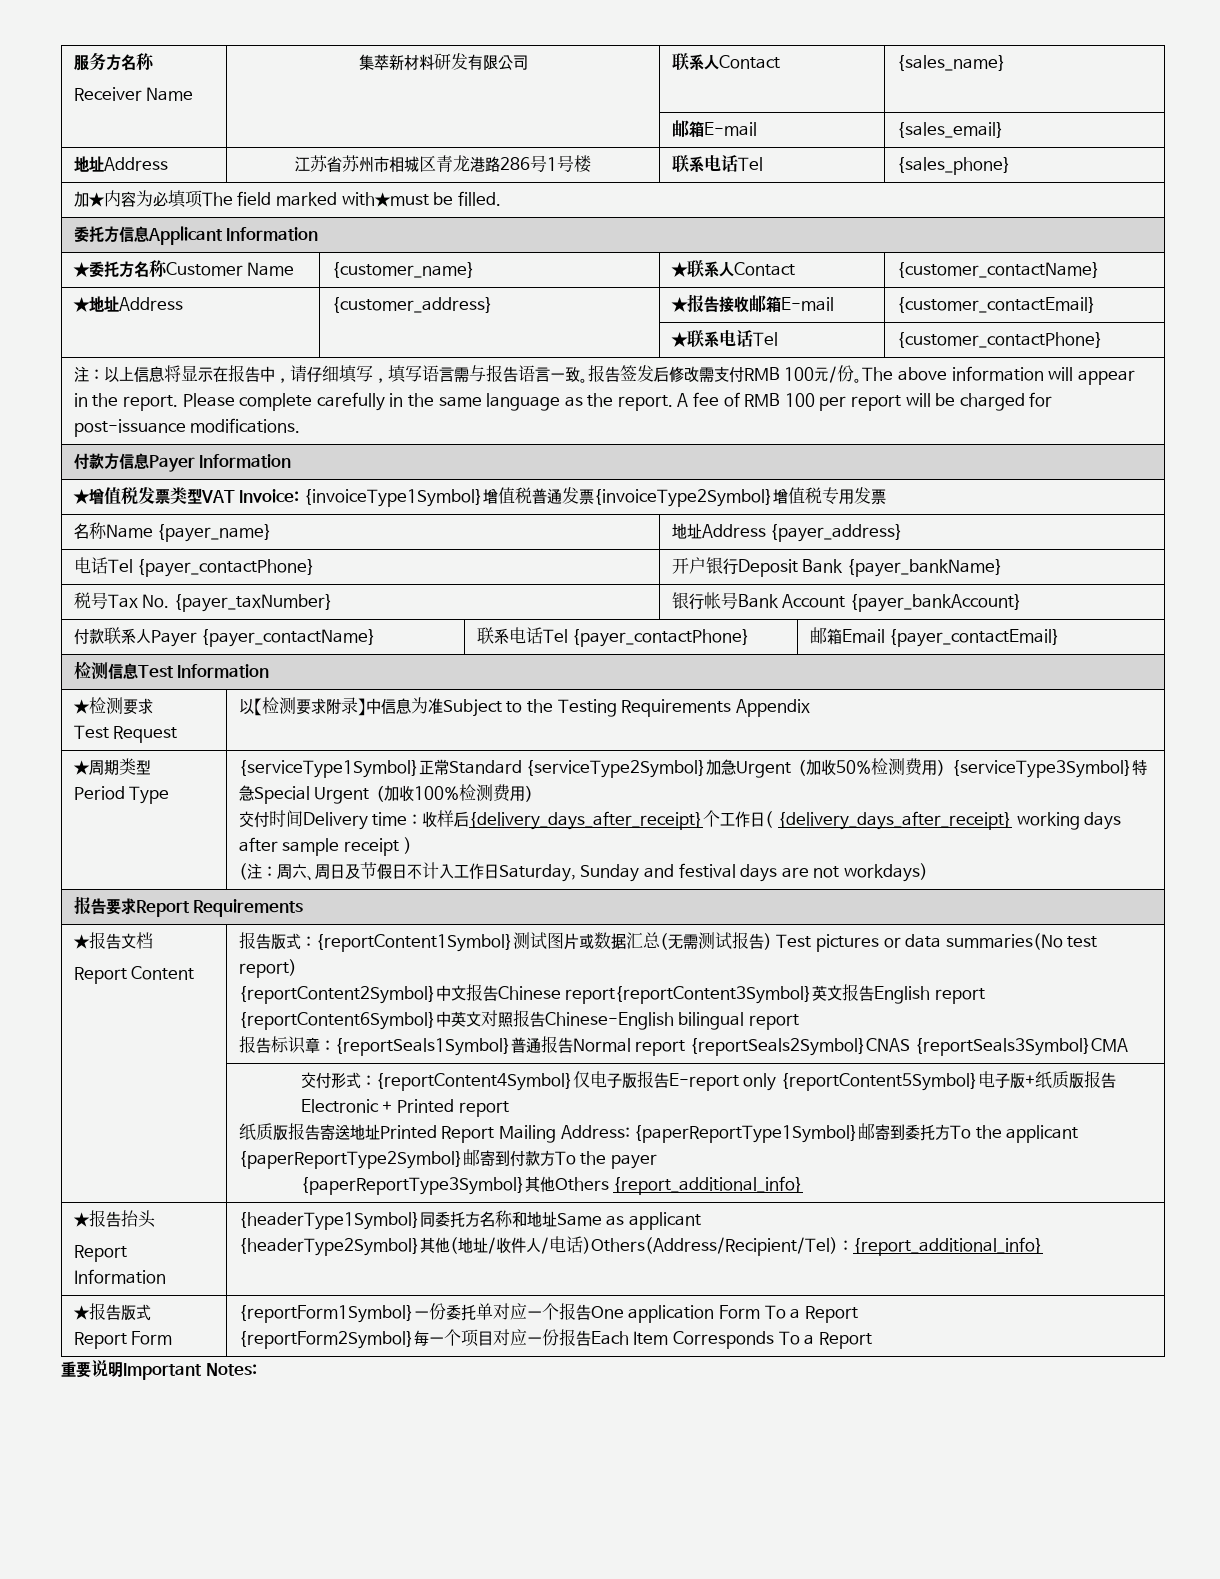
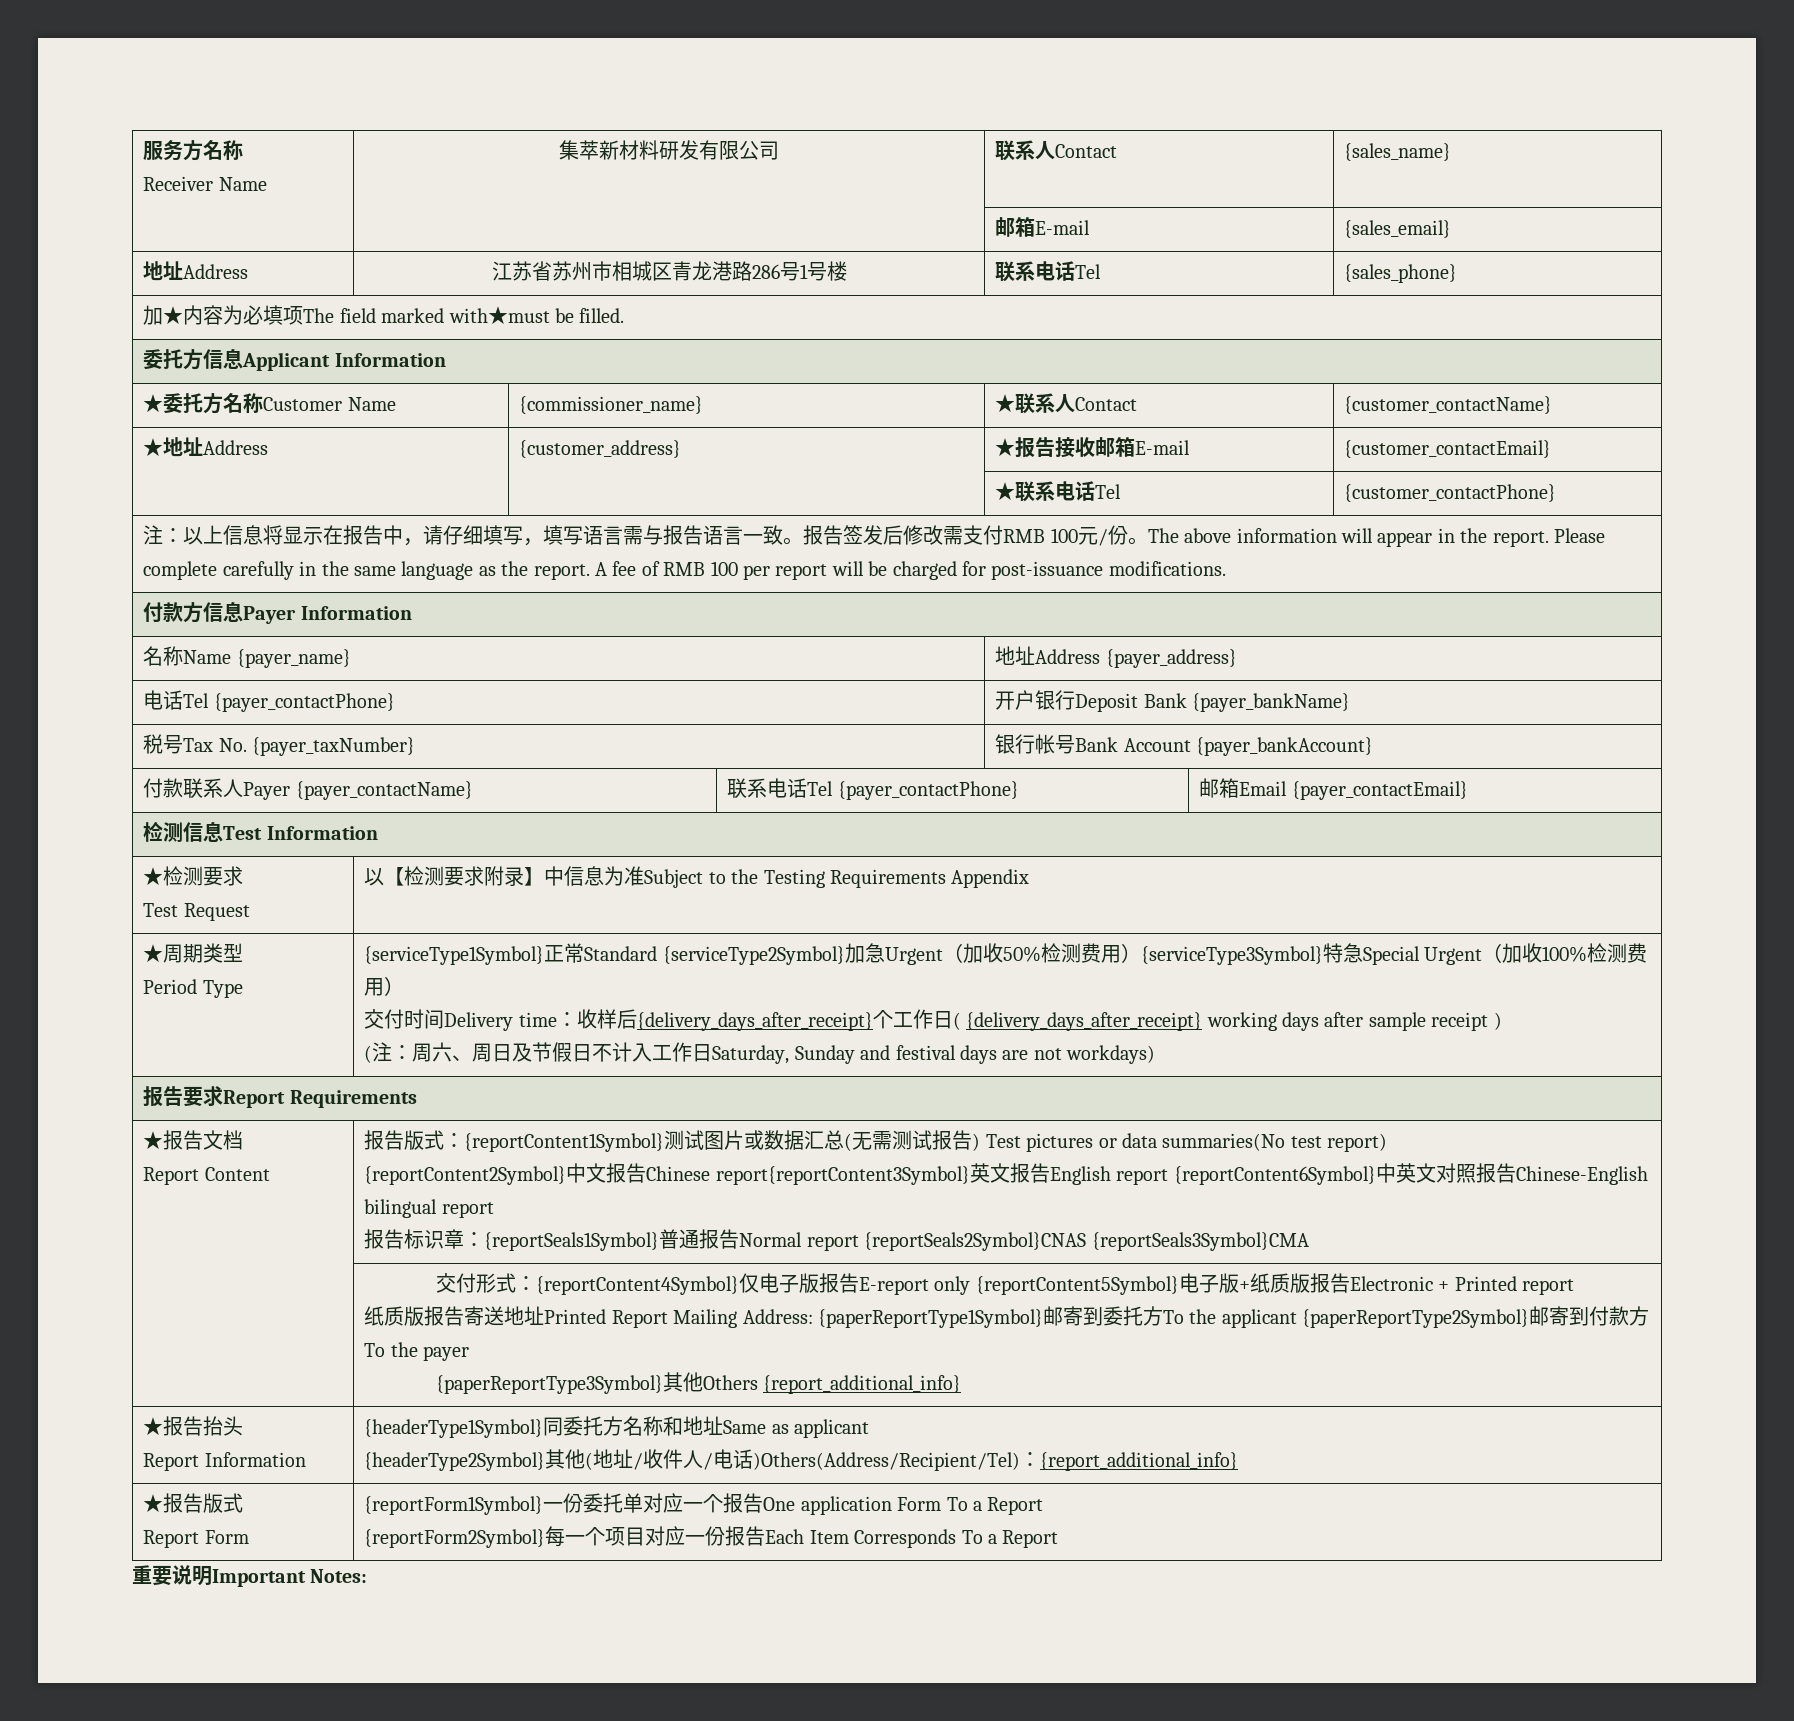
- ★委托方名称Customer Name | {customer_name} | ★联系人Contact | {customer_contactName}
+ ★委托方名称Customer Name | {commissioner_name} | ★联系人Contact | {customer_contactName}
- ★增值税发票类型VAT Invoice: {invoiceType1Symbol}增值税普通发票{invoiceType2Symbol}增值税专用发票

